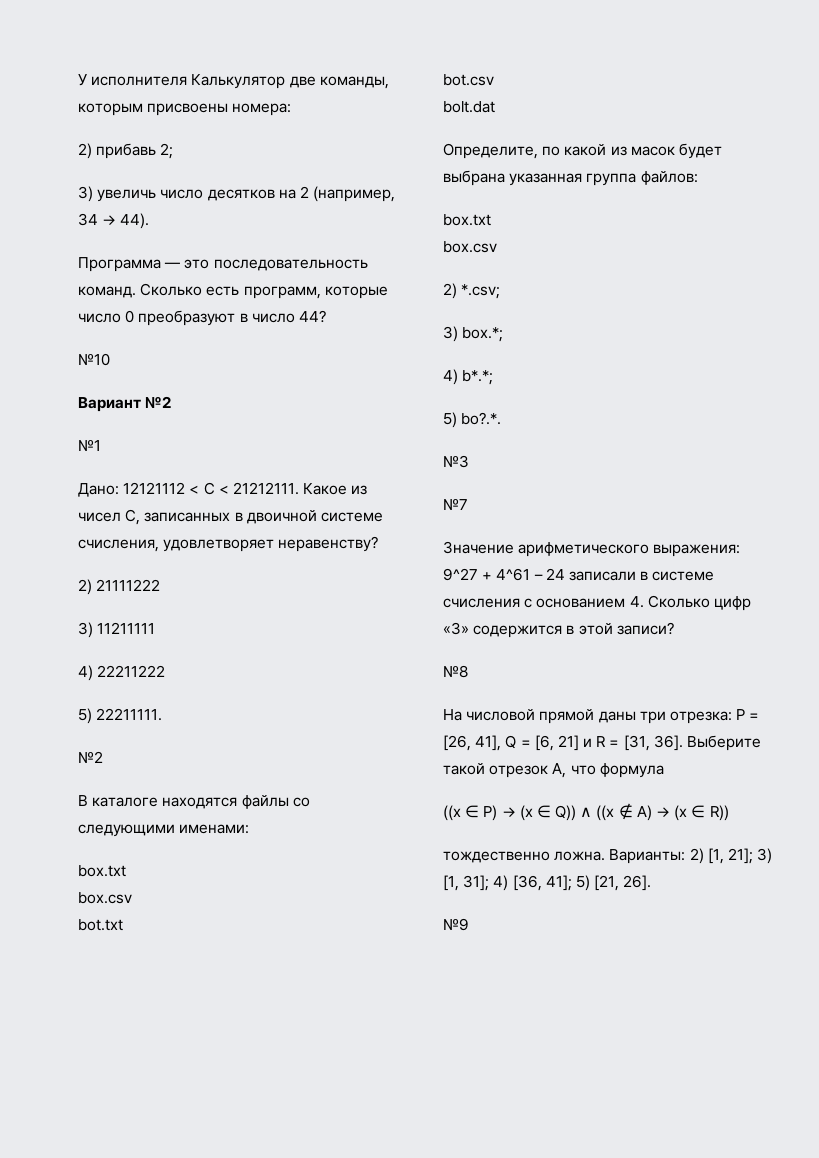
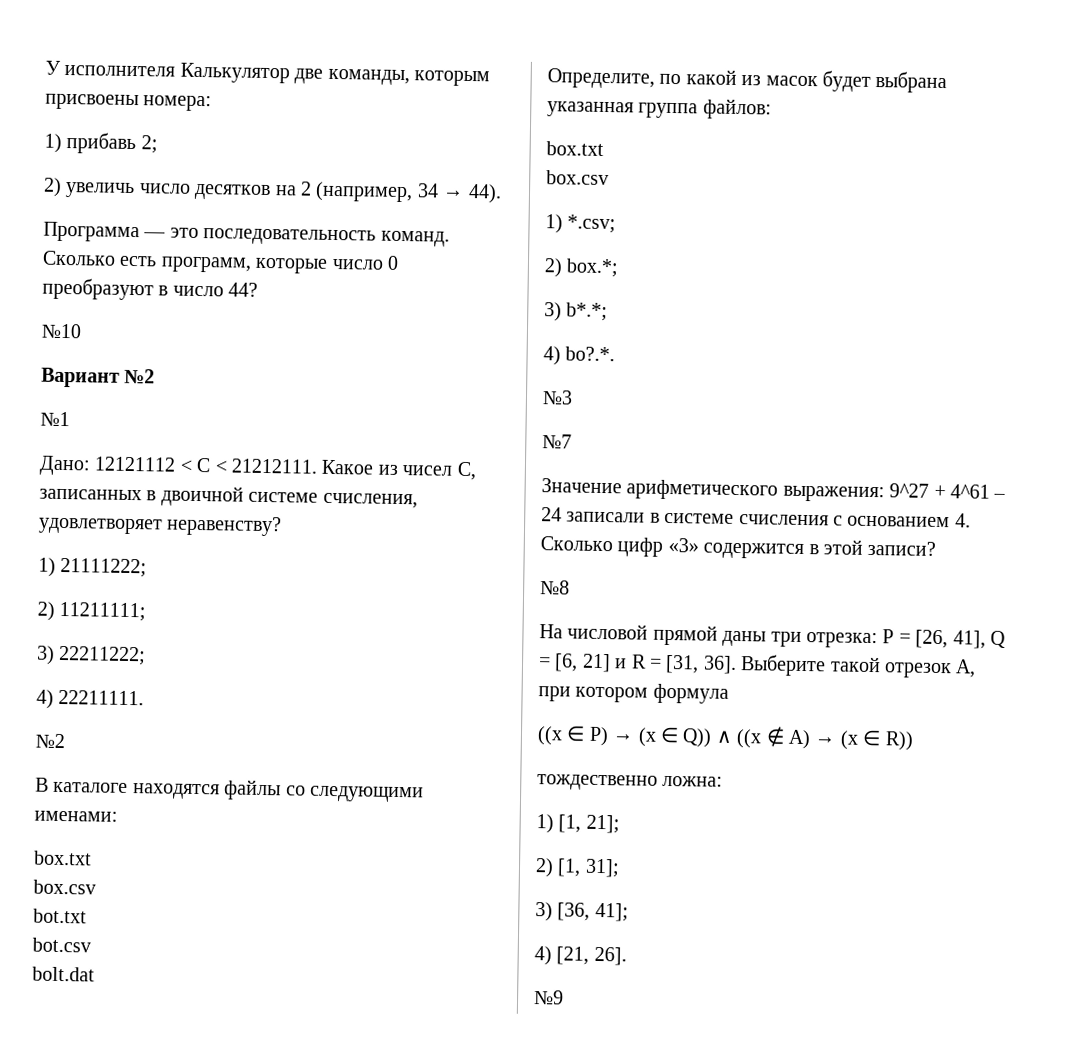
- 2) прибавь 2;
+ 1) прибавь 2;
- 3) увеличь число десятков на 2 (например, 34 → 44).
+ 2) увеличь число десятков на 2 (например, 34 → 44).
- 2) 21111222
- 3) 11211111
- 4) 22211222
- 5) 22211111.
+ 1) 21111222;
+ 2) 11211111;
+ 3) 22211222;
+ 4) 22211111.
- 2) *.csv;
+ 1) *.csv;
- 3) box.*;
+ 2) box.*;
- 4) b*.*;
+ 3) b*.*;
- 5) bo?.*.
+ 4) bo?.*.
- Выберите такой отрезок A, что формула
+ Выберите такой отрезок A, при котором формула
- тождественно ложна. Варианты: 2) [1, 21]; 3) [1, 31]; 4) [36, 41]; 5) [21, 26].
+ тождественно ложна:
+ 1) [1, 21];
+ 2) [1, 31];
+ 3) [36, 41];
+ 4) [21, 26].

